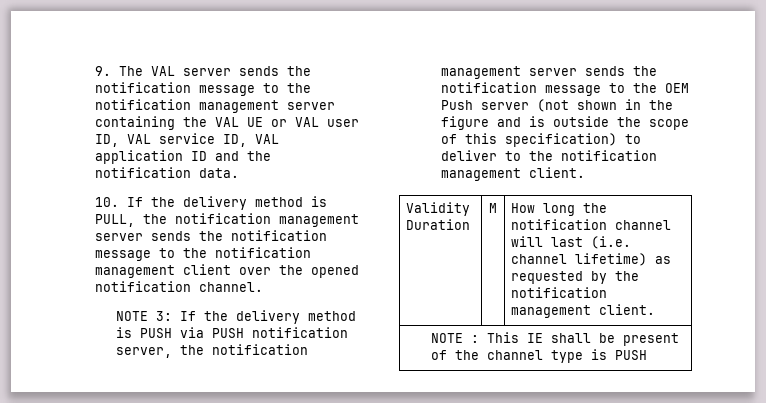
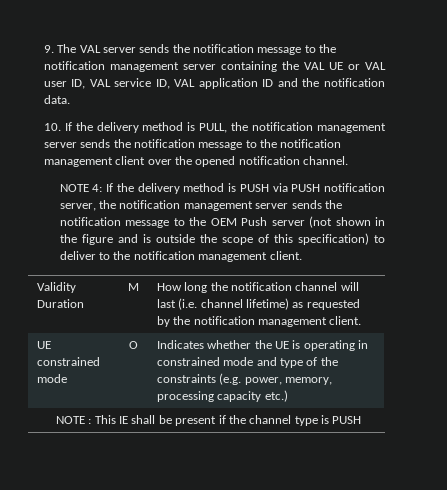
- NOTE 3: If the delivery method is PUSH via PUSH notification server, the notification management server sends the notification message to the OEM Push server (not shown in the figure and is outside the scope of this specification) to deliver to the notification management client.
+ NOTE 4: If the delivery method is PUSH via PUSH notification server, the notification management server sends the notification message to the OEM Push server (not shown in the figure and is outside the scope of this specification) to deliver to the notification management client.
+ UE constrained mode | O | Indicates whether the UE is operating in constrained mode and type of the constraints (e.g. power, memory, processing capacity etc.)
- NOTE : This IE shall be present of the channel type is PUSH
+ NOTE : This IE shall be present if the channel type is PUSH

